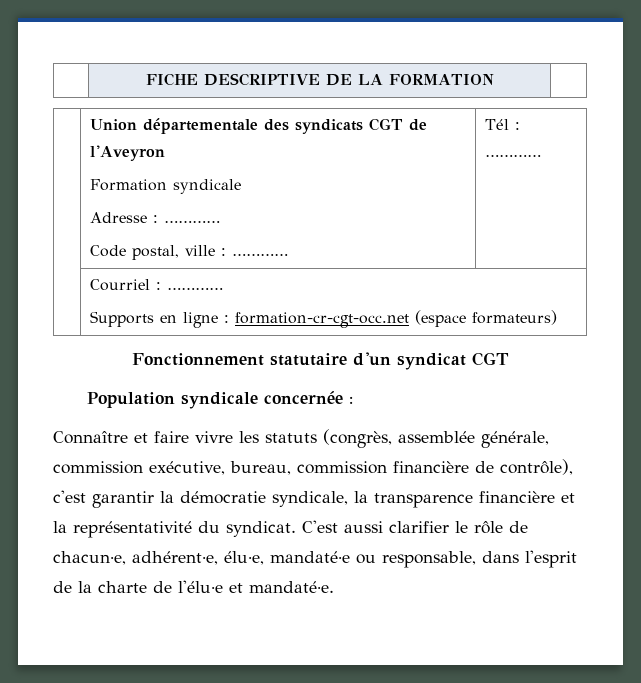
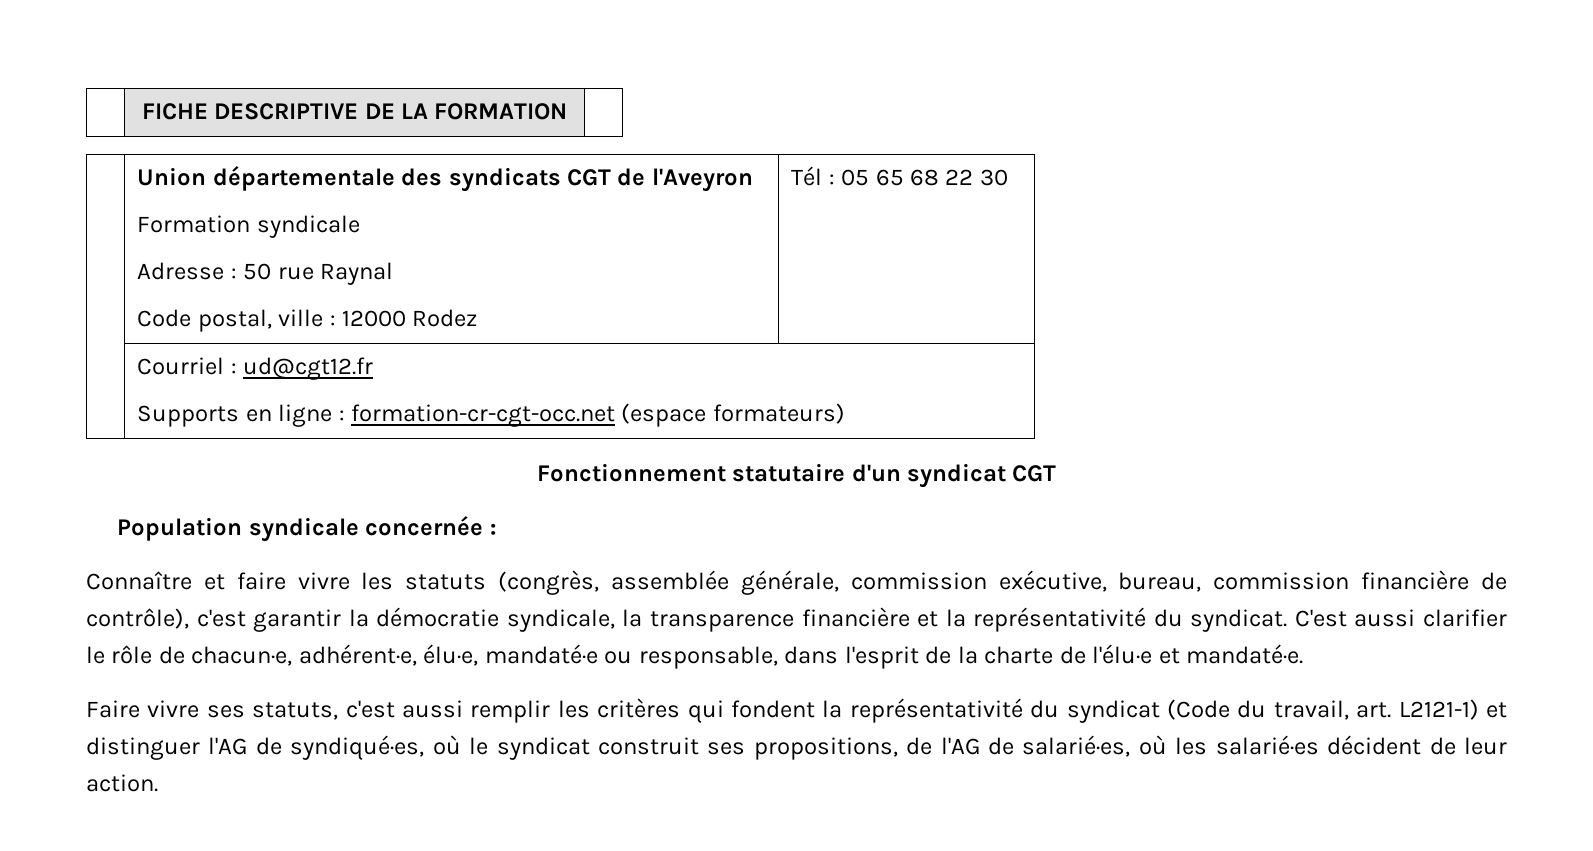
  | Union départementale des syndicats CGT de l'Aveyron
  Formation syndicale
- Adresse : …………
- Code postal, ville : ………… | Tél : …………
+ Adresse : 50 rue Raynal
+ Code postal, ville : 12000 Rodez | Tél : 05 65 68 22 30
- | Courriel : …………
+ | Courriel : ud@cgt12.fr
+ Faire vivre ses statuts, c'est aussi remplir les critères qui fondent la représentativité du syndicat (Code du travail, art. L2121-1) et distinguer l'AG de syndiqué·es, où le syndicat construit ses propositions, de l'AG de salarié·es, où les salarié·es décident de leur action.

